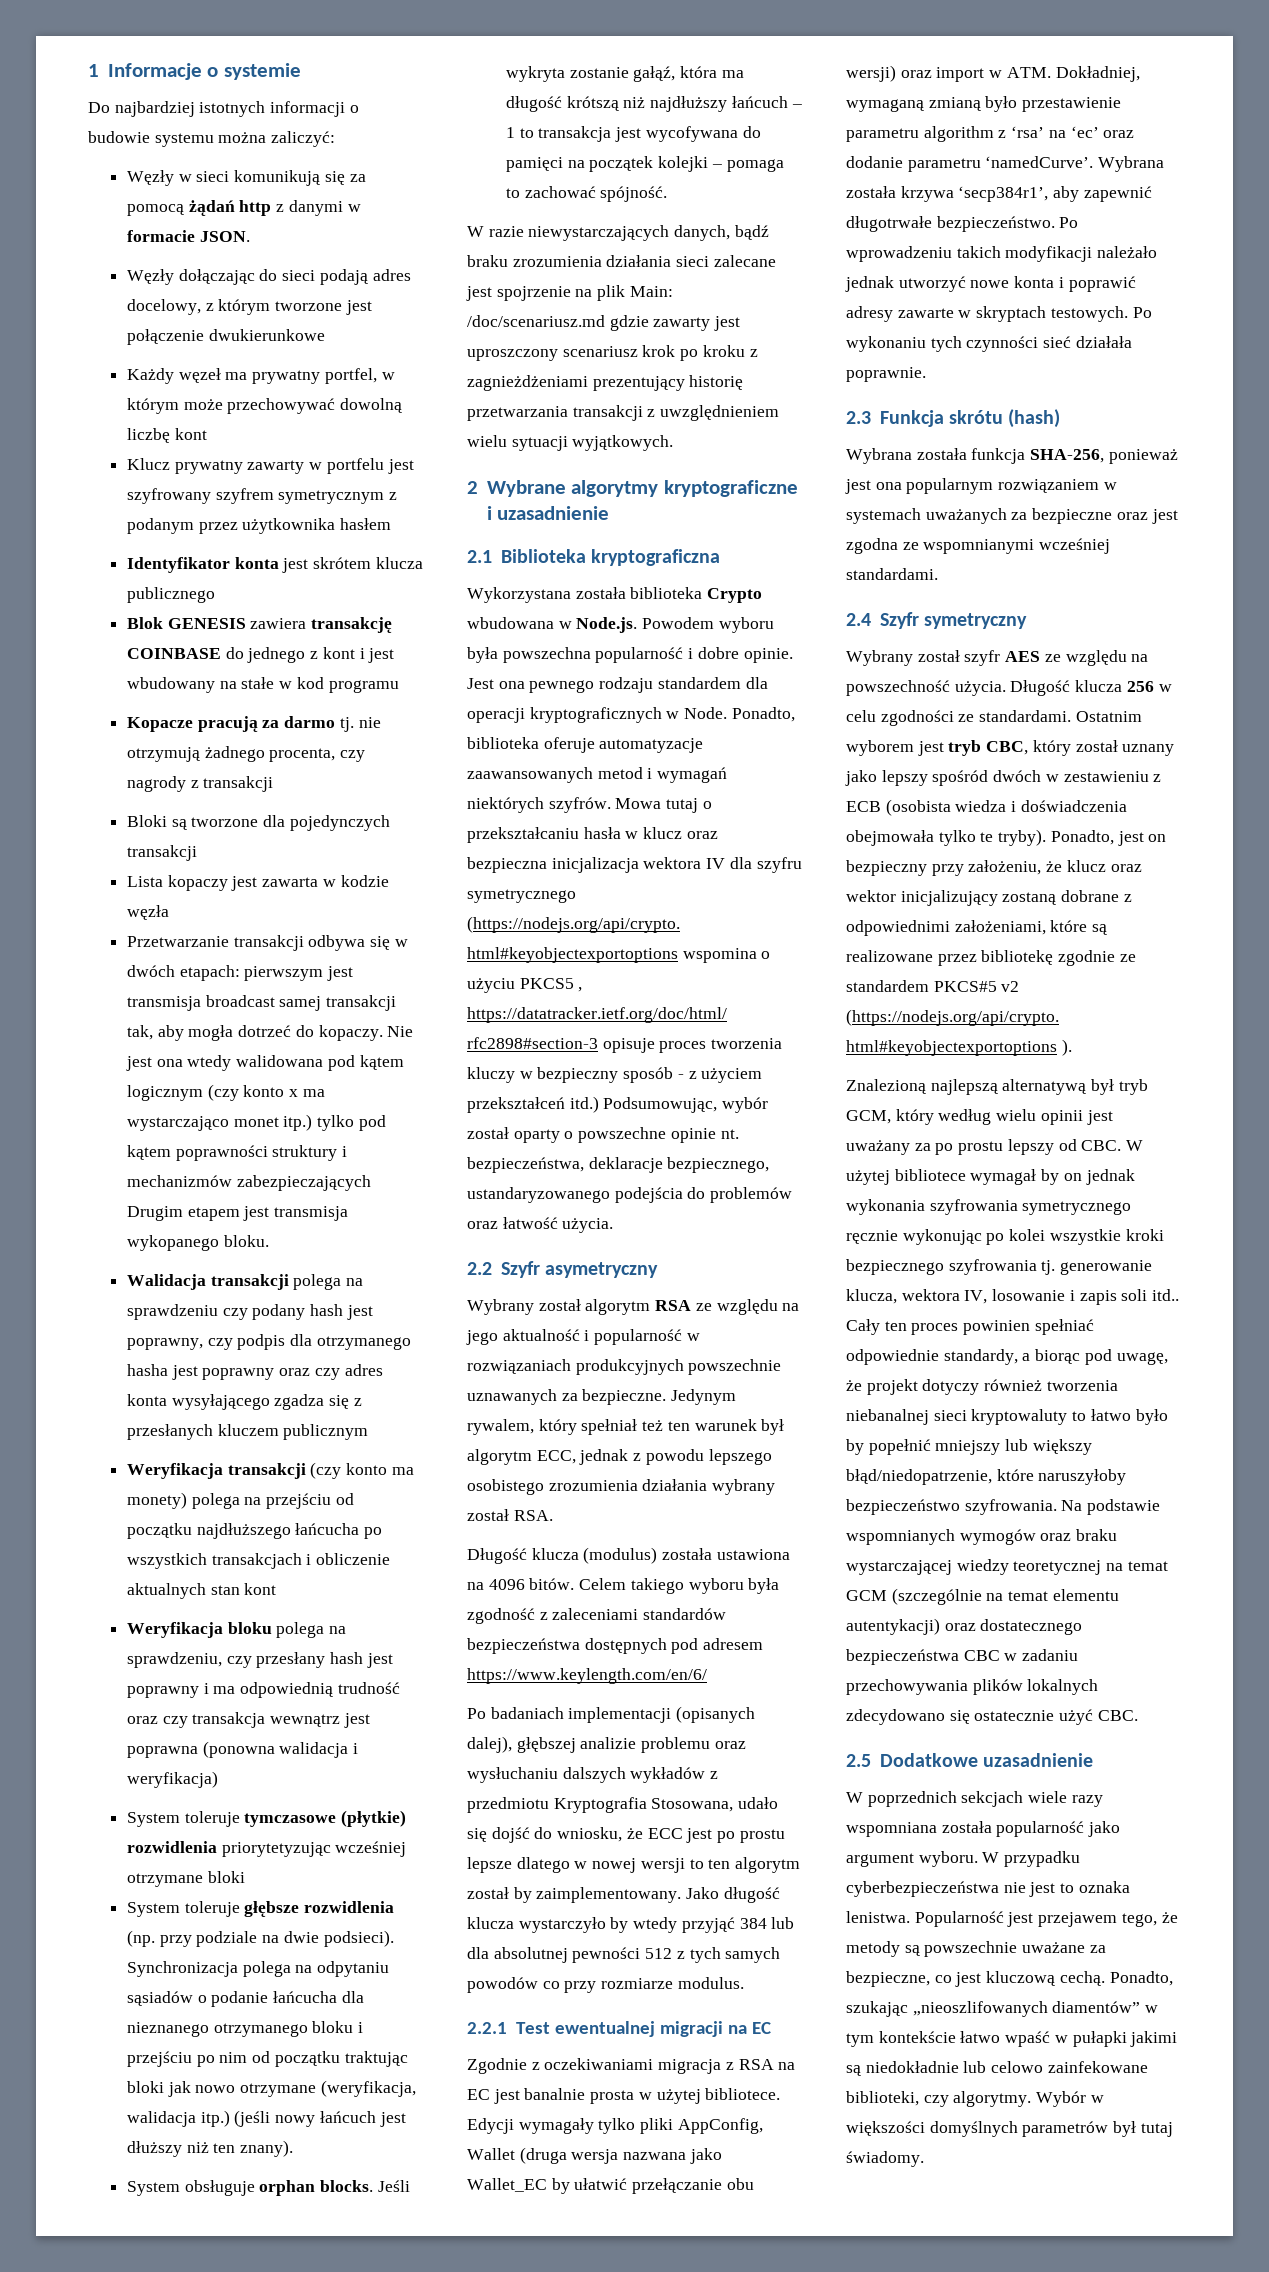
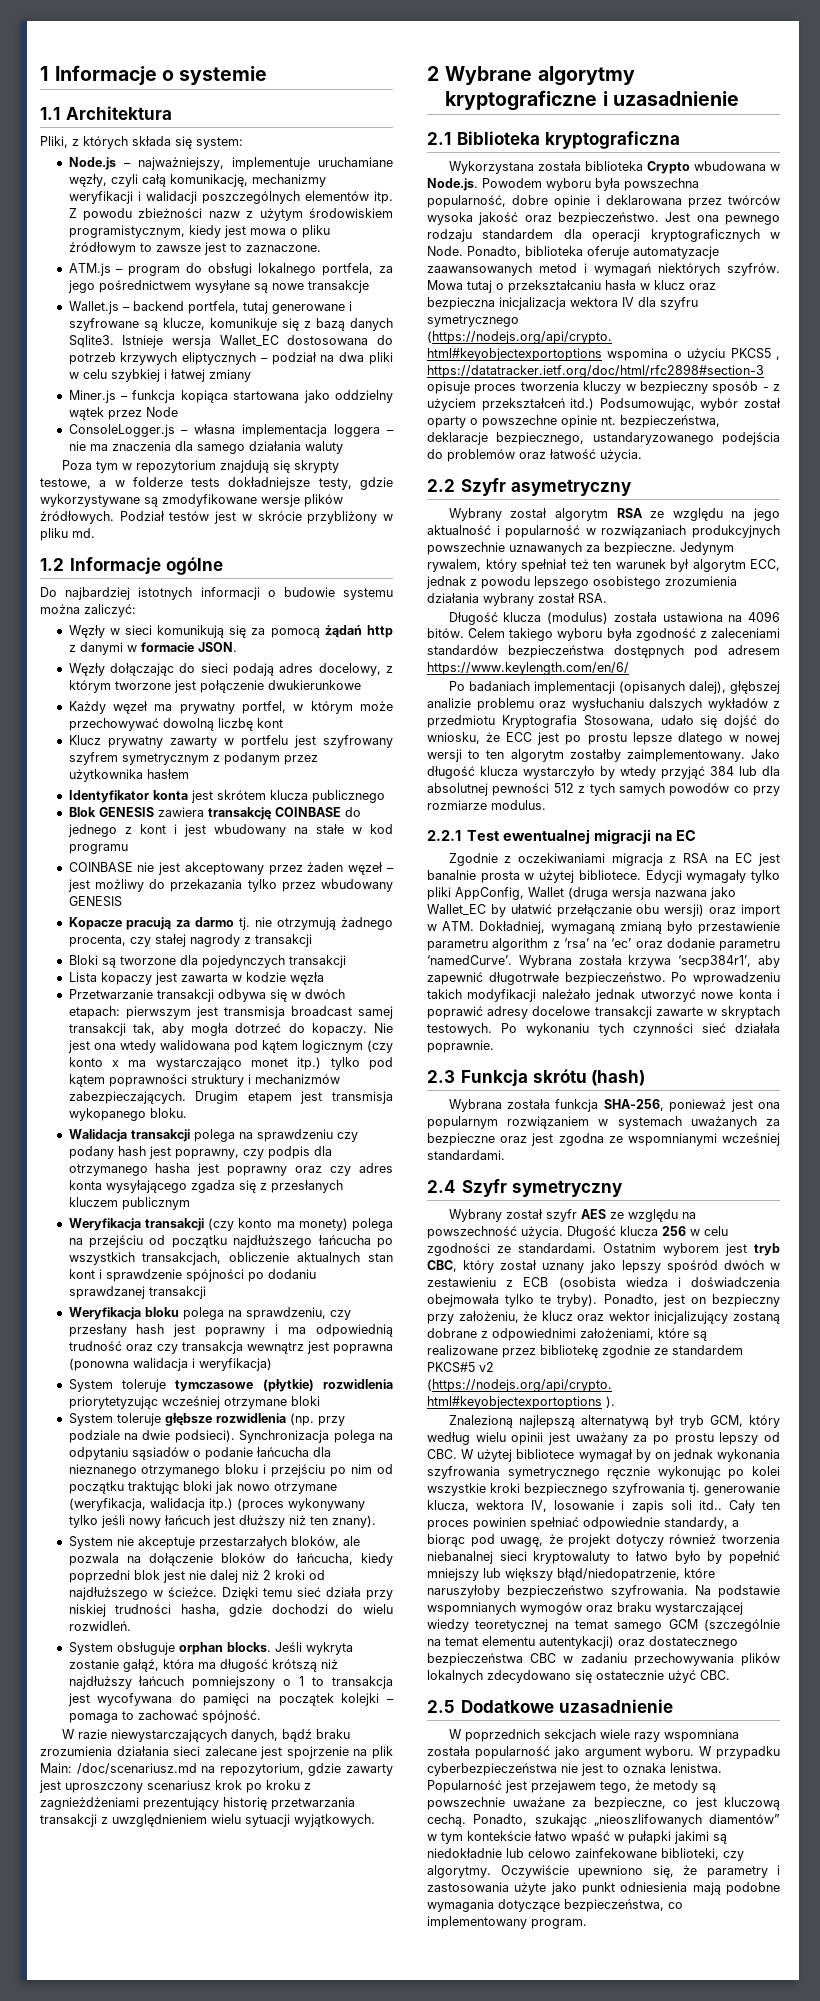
+ 1.1 Architektura
+ Pliki, z których składa się system:
+ Node.js – najważniejszy, implementuje uruchamiane węzły, czyli całą komunikację, mechanizmy weryfikacji i walidacji poszczególnych elementów itp. Z powodu zbieżności nazw z użytym środowiskiem programistycznym, kiedy jest mowa o pliku źródłowym to zawsze jest to zaznaczone.
+ ATM.js – program do obsługi lokalnego portfela, za jego pośrednictwem wysyłane są nowe transakcje
+ Wallet.js – backend portfela, tutaj generowane i szyfrowane są klucze, komunikuje się z bazą danych Sqlite3. Istnieje wersja Wallet_EC dostosowana do potrzeb krzywych eliptycznych – podział na dwa pliki w celu szybkiej i łatwej zmiany
+ Miner.js – funkcja kopiąca startowana jako oddzielny wątek przez Node
+ ConsoleLogger.js – własna implementacja loggera – nie ma znaczenia dla samego działania waluty
+ Poza tym w repozytorium znajdują się skrypty testowe, a w folderze tests dokładniejsze testy, gdzie wykorzystywane są zmodyfikowane wersje plików źródłowych. Podział testów jest w skrócie przybliżony w pliku md.
+ 1.2 Informacje ogólne
+ COINBASE nie jest akceptowany przez żaden węzeł – jest możliwy do przekazania tylko przez wbudowany GENESIS
- Kopacze pracują za darmo tj. nie otrzymują żadnego procenta, czy nagrody z transakcji
+ Kopacze pracują za darmo tj. nie otrzymują żadnego procenta, czy stałej nagrody z transakcji
- Nie jest ona wtedy walidowana pod kątem logicznym (czy konto x ma wystarczająco monet itp.) tylko pod kątem poprawności struktury i mechanizmów zabezpieczających Drugim etapem jest transmisja wykopanego bloku.
+ Nie jest ona wtedy walidowana pod kątem logicznym (czy konto x ma wystarczająco monet itp.) tylko pod kątem poprawności struktury i mechanizmów zabezpieczających. Drugim etapem jest transmisja wykopanego bloku.
- Weryfikacja transakcji (czy konto ma monety) polega na przejściu od początku najdłuższego łańcucha po wszystkich transakcjach i obliczenie aktualnych stan kont
+ Weryfikacja transakcji (czy konto ma monety) polega na przejściu od początku najdłuższego łańcucha po wszystkich transakcjach, obliczenie aktualnych stan kont i sprawdzenie spójności po dodaniu sprawdzanej transakcji
- (jeśli nowy łańcuch jest dłuższy niż ten znany).
+ (proces wykonywany tylko jeśli nowy łańcuch jest dłuższy niż ten znany).
+ System nie akceptuje przestarzałych bloków, ale pozwala na dołączenie bloków do łańcucha, kiedy poprzedni blok jest nie dalej niż 2 kroki od najdłuższego w ścieżce. Dzięki temu sieć działa przy niskiej trudności hasha, gdzie dochodzi do wielu rozwidleń.
- Jeśli wykryta zostanie gałąź, która ma długość krótszą niż najdłuższy łańcuch – 1 to transakcja jest wycofywana do pamięci na początek kolejki – pomaga to zachować spójność.
+ Jeśli wykryta zostanie gałąź, która ma długość krótszą niż najdłuższy łańcuch pomniejszony o 1 to transakcja jest wycofywana do pamięci na początek kolejki – pomaga to zachować spójność.
- W razie niewystarczających danych, bądź braku zrozumienia działania sieci zalecane jest spojrzenie na plik Main: /doc/scenariusz.md gdzie zawarty jest uproszczony scenariusz krok po kroku z zagnieżdżeniami prezentujący historię przetwarzania transakcji z uwzględnieniem wielu sytuacji wyjątkowych.
+ W razie niewystarczających danych, bądź braku zrozumienia działania sieci zalecane jest spojrzenie na plik Main: /doc/scenariusz.md na repozytorium, gdzie zawarty jest uproszczony scenariusz krok po kroku z zagnieżdżeniami prezentujący historię przetwarzania transakcji z uwzględnieniem wielu sytuacji wyjątkowych.
- Wykorzystana została biblioteka Crypto wbudowana w Node.js. Powodem wyboru była powszechna popularność i dobre opinie.
+ Wykorzystana została biblioteka Crypto wbudowana w Node.js. Powodem wyboru była powszechna popularność, dobre opinie i deklarowana przez twórców wysoka jakość oraz bezpieczeństwo.
- Po badaniach implementacji (opisanych dalej), głębszej analizie problemu oraz wysłuchaniu dalszych wykładów z przedmiotu Kryptografia Stosowana, udało się dojść do wniosku, że ECC jest po prostu lepsze dlatego w nowej wersji to ten algorytm został by zaimplementowany.
+ Po badaniach implementacji (opisanych dalej), głębszej analizie problemu oraz wysłuchaniu dalszych wykładów z przedmiotu Kryptografia Stosowana, udało się dojść do wniosku, że ECC jest po prostu lepsze dlatego w nowej wersji to ten algorytm zostałby zaimplementowany.
- Po wprowadzeniu takich modyfikacji należało jednak utworzyć nowe konta i poprawić adresy zawarte w skryptach testowych.
+ Po wprowadzeniu takich modyfikacji należało jednak utworzyć nowe konta i poprawić adresy docelowe transakcji zawarte w skryptach testowych.
- Na podstawie wspomnianych wymogów oraz braku wystarczającej wiedzy teoretycznej na temat GCM (szczególnie na temat elementu autentykacji) oraz dostatecznego bezpieczeństwa CBC w zadaniu przechowywania plików lokalnych zdecydowano się ostatecznie użyć CBC.
+ Na podstawie wspomnianych wymogów oraz braku wystarczającej wiedzy teoretycznej na temat samego GCM (szczególnie na temat elementu autentykacji) oraz dostatecznego bezpieczeństwa CBC w zadaniu przechowywania plików lokalnych zdecydowano się ostatecznie użyć CBC.
- Wybór w większości domyślnych parametrów był tutaj świadomy.
+ Oczywiście upewniono się, że parametry i zastosowania użyte jako punkt odniesienia mają podobne wymagania dotyczące bezpieczeństwa, co implementowany program.

